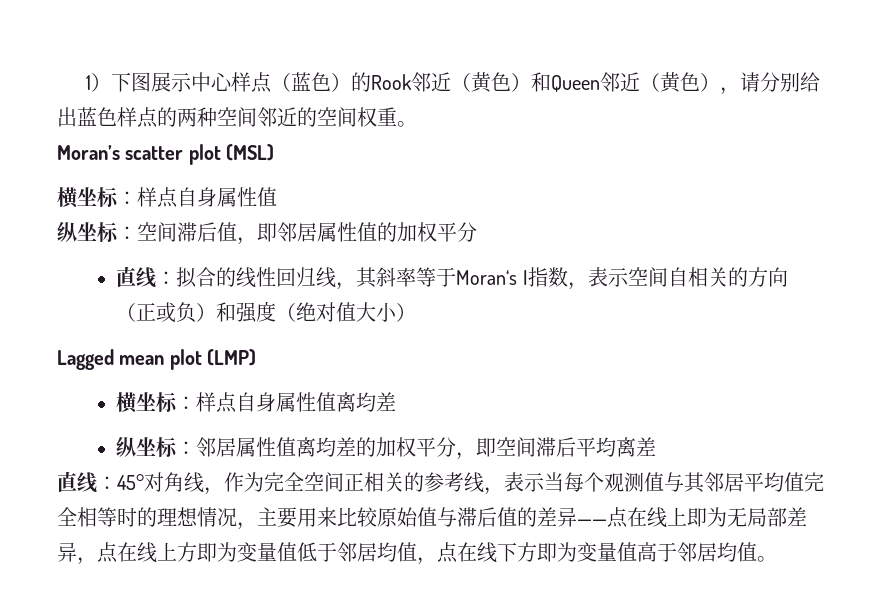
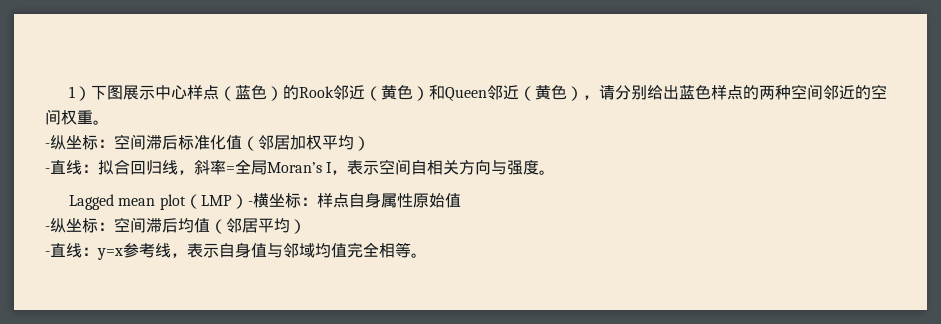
- Moran’s scatter plot (MSL)
- 横坐标：样点自身属性值
+ -纵坐标：空间滞后标准化值（邻居加权平均）
+ -直线：拟合回归线，斜率=全局Moran’s I，表示空间自相关方向与强度。
+ Lagged mean plot（LMP）-横坐标：样点自身属性原始值
- 纵坐标：空间滞后值，即邻居属性值的加权平分
- 直线：拟合的线性回归线，其斜率等于Moran‘s I指数，表示空间自相关的方向（正或负）和强度（绝对值大小）
- Lagged mean plot (LMP)
- 横坐标：样点自身属性值离均差
- 纵坐标：邻居属性值离均差的加权平分，即空间滞后平均离差
- 直线：45°对角线，作为完全空间正相关的参考线，表示当每个观测值与其邻居平均值完全相等时的理想情况，主要用来比较原始值与滞后值的差异——点在线上即为无局部差异，点在线上方即为变量值低于邻居均值，点在线下方即为变量值高于邻居均值。
+ -纵坐标：空间滞后均值（邻居平均）
+ -直线：y=x参考线，表示自身值与邻域均值完全相等。

